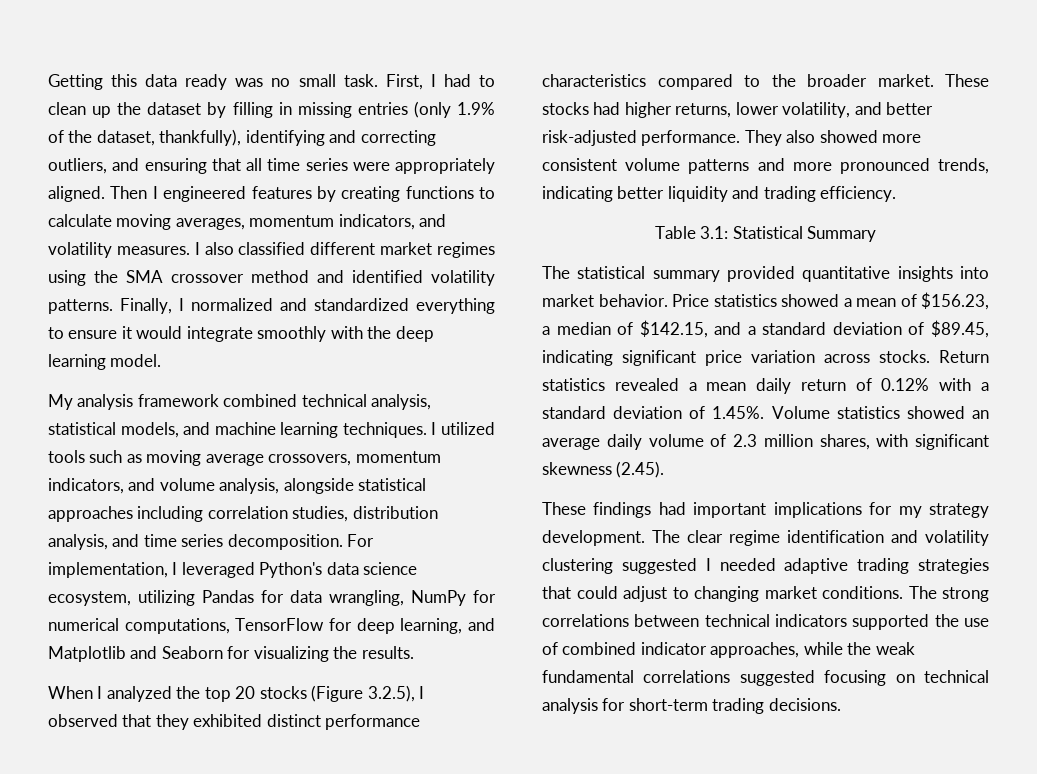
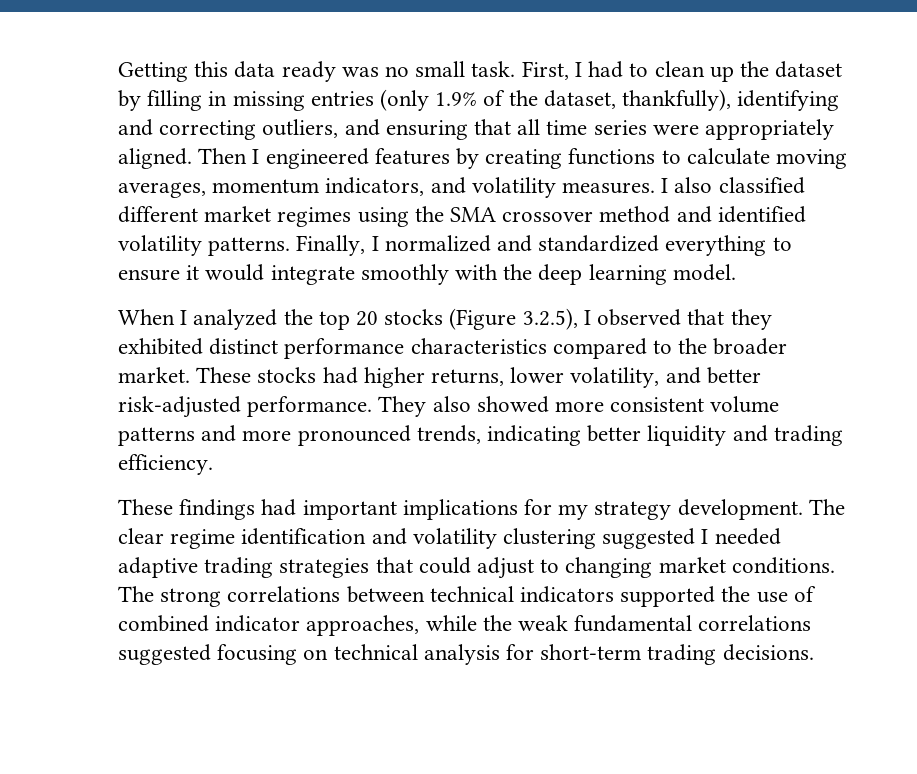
- My analysis framework combined technical analysis, statistical models, and machine learning techniques. I utilized tools such as moving average crossovers, momentum indicators, and volume analysis, alongside statistical approaches including correlation studies, distribution analysis, and time series decomposition. For implementation, I leveraged Python's data science ecosystem, utilizing Pandas for data wrangling, NumPy for numerical computations, TensorFlow for deep learning, and Matplotlib and Seaborn for visualizing the results.
- Table 3.1: Statistical Summary
- The statistical summary provided quantitative insights into market behavior. Price statistics showed a mean of $156.23, a median of $142.15, and a standard deviation of $89.45, indicating significant price variation across stocks. Return statistics revealed a mean daily return of 0.12% with a standard deviation of 1.45%. Volume statistics showed an average daily volume of 2.3 million shares, with significant skewness (2.45).

